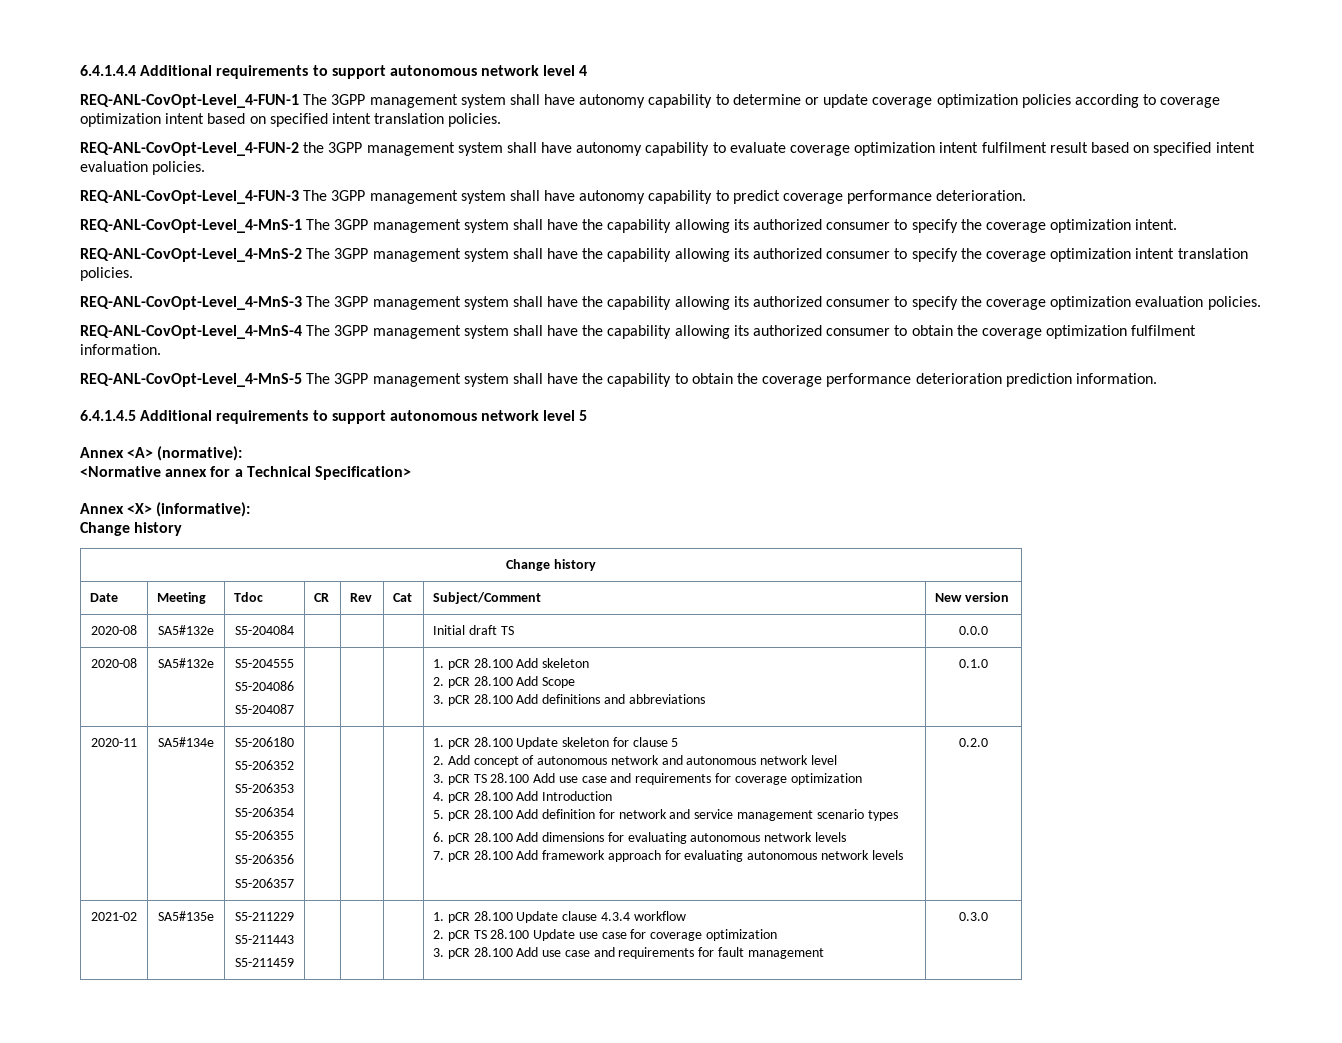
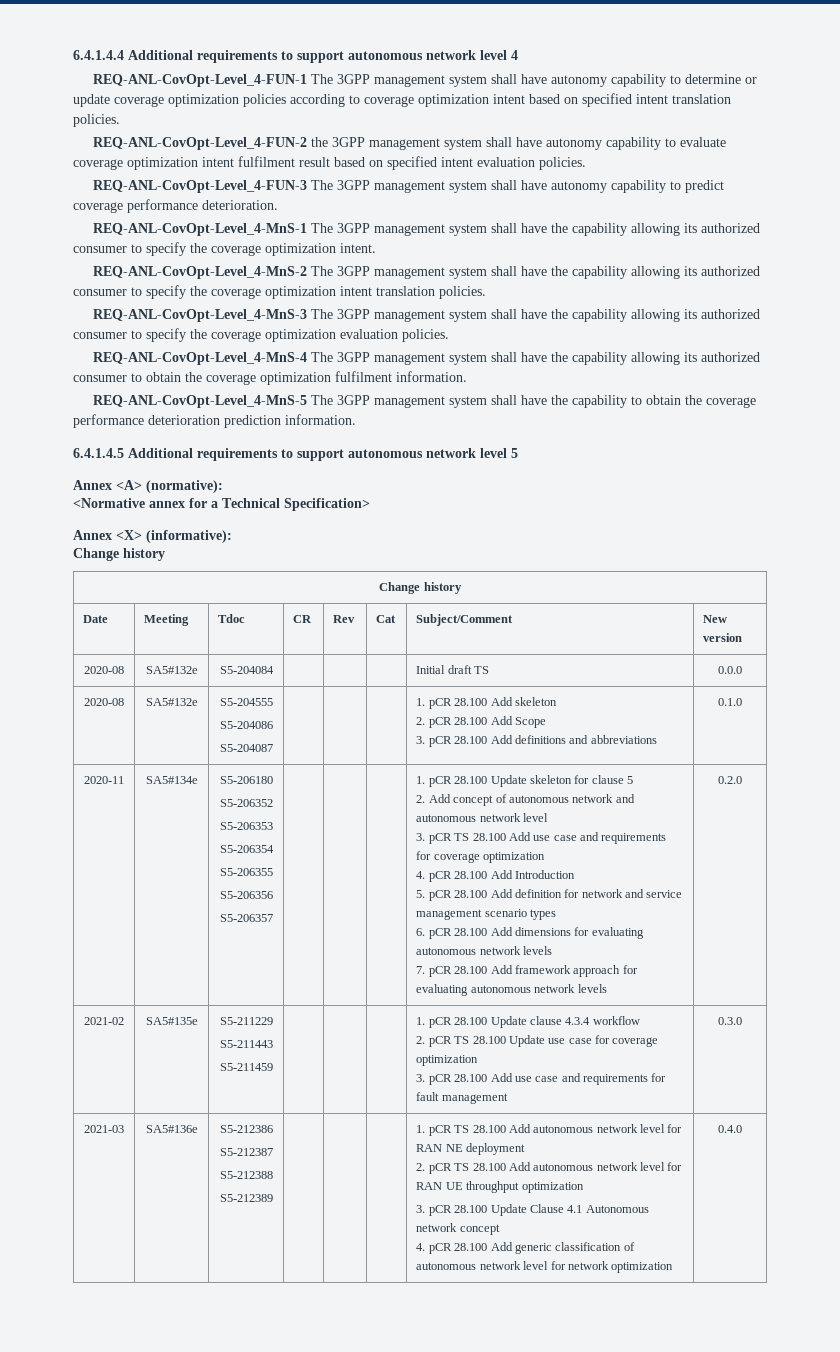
+ 2021-03 | SA5#136e | S5-212386
+ S5-212387
+ S5-212388
+ S5-212389 | | | | 1. pCR TS 28.100 Add autonomous network level for RAN NE deployment
+ 2. pCR TS 28.100 Add autonomous network level for RAN UE throughput optimization
+ 3. pCR 28.100 Update Clause 4.1 Autonomous network concept
+ 4. pCR 28.100 Add generic classification of autonomous network level for network optimization | 0.4.0

